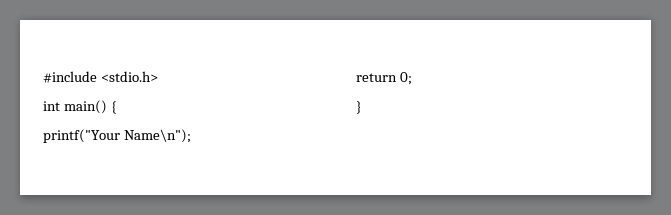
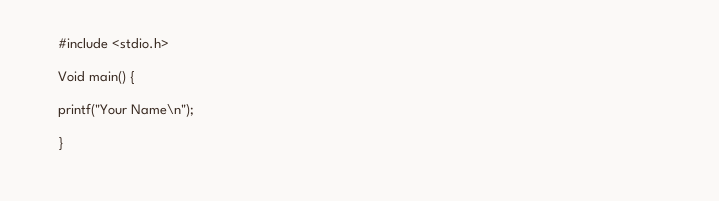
- int main() {
+ Void main() {
- return 0;

